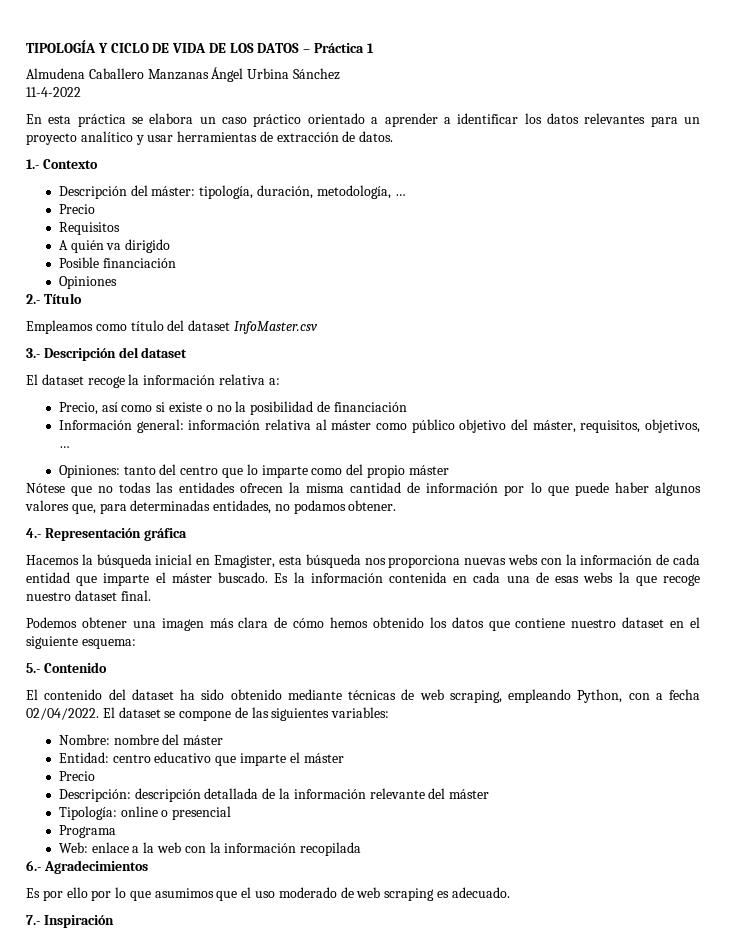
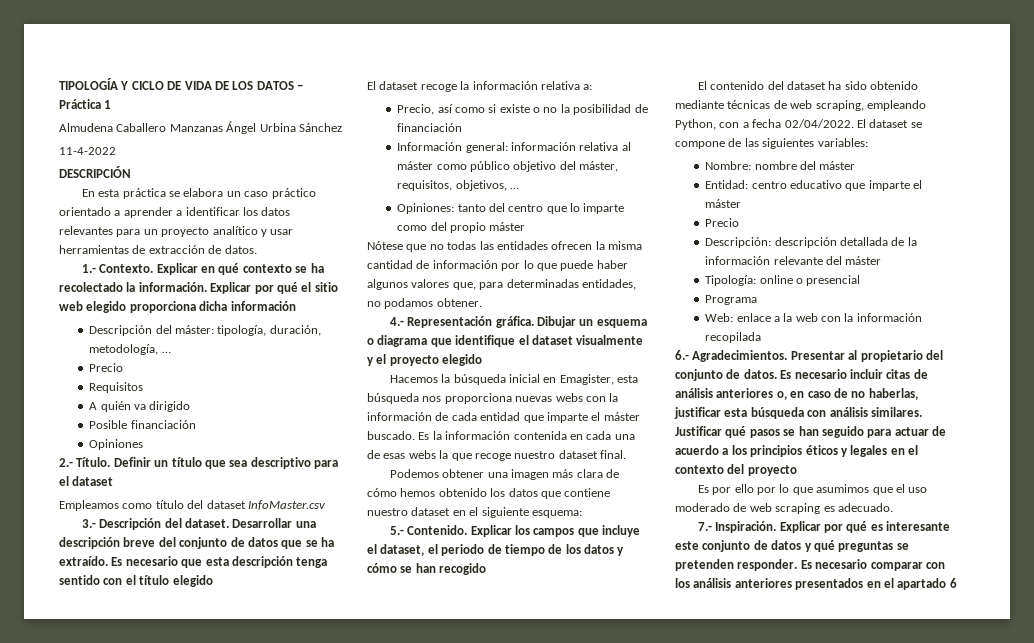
+ DESCRIPCIÓN
- 1.- Contexto
+ 1.- Contexto. Explicar en qué contexto se ha recolectado la información. Explicar por qué el sitio web elegido proporciona dicha información
- 2.- Título
+ 2.- Título. Definir un título que sea descriptivo para el dataset
- 3.- Descripción del dataset
+ 3.- Descripción del dataset. Desarrollar una descripción breve del conjunto de datos que se ha extraído. Es necesario que esta descripción tenga sentido con el título elegido
- 4.- Representación gráfica
+ 4.- Representación gráfica. Dibujar un esquema o diagrama que identifique el dataset visualmente y el proyecto elegido
- 5.- Contenido
+ 5.- Contenido. Explicar los campos que incluye el dataset, el periodo de tiempo de los datos y cómo se han recogido
- 6.- Agradecimientos
+ 6.- Agradecimientos. Presentar al propietario del conjunto de datos. Es necesario incluir citas de análisis anteriores o, en caso de no haberlas, justificar esta búsqueda con análisis similares. Justificar qué pasos se han seguido para actuar de acuerdo a los principios éticos y legales en el contexto del proyecto
- 7.- Inspiración
+ 7.- Inspiración. Explicar por qué es interesante este conjunto de datos y qué preguntas se pretenden responder. Es necesario comparar con los análisis anteriores presentados en el apartado 6

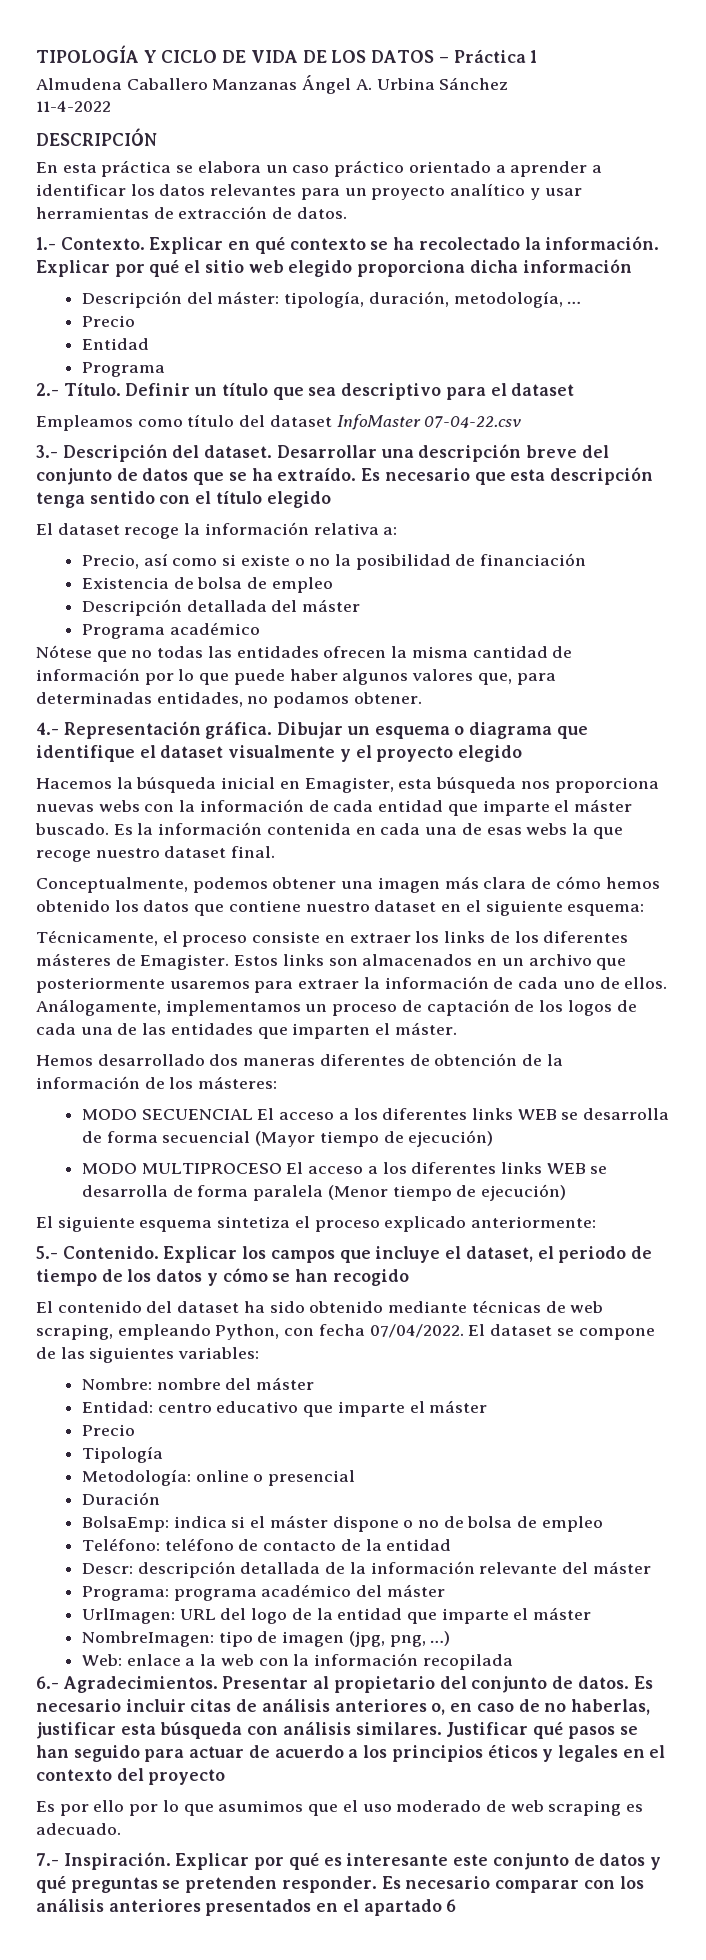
- Almudena Caballero Manzanas Ángel Urbina Sánchez
+ Almudena Caballero Manzanas Ángel A. Urbina Sánchez
- Requisitos
- A quién va dirigido
- Posible financiación
- Opiniones
+ Entidad
+ Programa
- Empleamos como título del dataset InfoMaster.csv
+ Empleamos como título del dataset InfoMaster 07-04-22.csv
- Información general: información relativa al máster como público objetivo del máster, requisitos, objetivos, …
- Opiniones: tanto del centro que lo imparte como del propio máster
+ Existencia de bolsa de empleo
+ Descripción detallada del máster
+ Programa académico
- Podemos obtener una imagen más clara de cómo hemos obtenido los datos que contiene nuestro dataset en el siguiente esquema:
+ Conceptualmente, podemos obtener una imagen más clara de cómo hemos obtenido los datos que contiene nuestro dataset en el siguiente esquema:
+ Técnicamente, el proceso consiste en extraer los links de los diferentes másteres de Emagister. Estos links son almacenados en un archivo que posteriormente usaremos para extraer la información de cada uno de ellos. Análogamente, implementamos un proceso de captación de los logos de cada una de las entidades que imparten el máster.
+ Hemos desarrollado dos maneras diferentes de obtención de la información de los másteres:
+ MODO SECUENCIAL El acceso a los diferentes links WEB se desarrolla de forma secuencial (Mayor tiempo de ejecución)
+ MODO MULTIPROCESO El acceso a los diferentes links WEB se desarrolla de forma paralela (Menor tiempo de ejecución)
+ El siguiente esquema sintetiza el proceso explicado anteriormente:
- El contenido del dataset ha sido obtenido mediante técnicas de web scraping, empleando Python, con a fecha 02/04/2022.
+ El contenido del dataset ha sido obtenido mediante técnicas de web scraping, empleando Python, con fecha 07/04/2022.
- Descripción: descripción detallada de la información relevante del máster
+ Tipología
+ Metodología: online o presencial
+ Duración
+ BolsaEmp: indica si el máster dispone o no de bolsa de empleo
+ Teléfono: teléfono de contacto de la entidad
+ Descr: descripción detallada de la información relevante del máster
- Tipología: online o presencial
- Programa
+ Programa: programa académico del máster
+ UrlImagen: URL del logo de la entidad que imparte el máster
+ NombreImagen: tipo de imagen (jpg, png, …)

